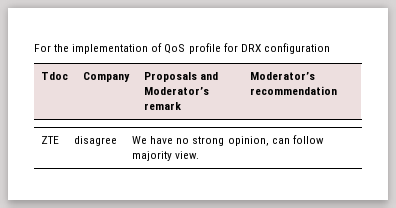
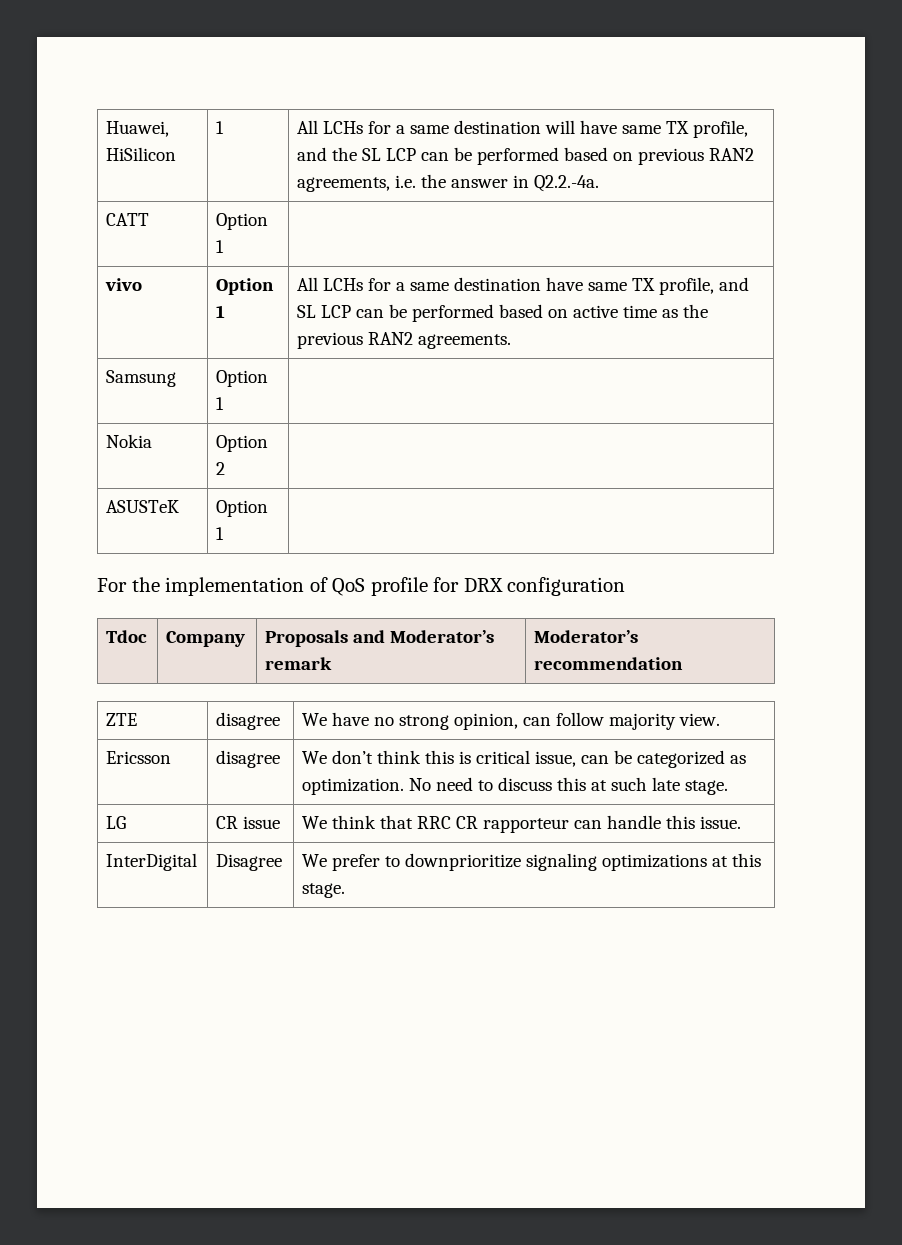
+ Huawei, HiSilicon | 1 | All LCHs for a same destination will have same TX profile, and the SL LCP can be performed based on previous RAN2 agreements, i.e. the answer in Q2.2.-4a.
+ CATT | Option 1 |
+ vivo | Option 1 | All LCHs for a same destination have same TX profile, and SL LCP can be performed based on active time as the previous RAN2 agreements.
+ Samsung | Option 1 |
+ Nokia | Option 2 |
+ ASUSTeK | Option 1 |
+ Ericsson | disagree | We don’t think this is critical issue, can be categorized as optimization. No need to discuss this at such late stage.
+ LG | CR issue | We think that RRC CR rapporteur can handle this issue.
+ InterDigital | Disagree | We prefer to downprioritize signaling optimizations at this stage.

